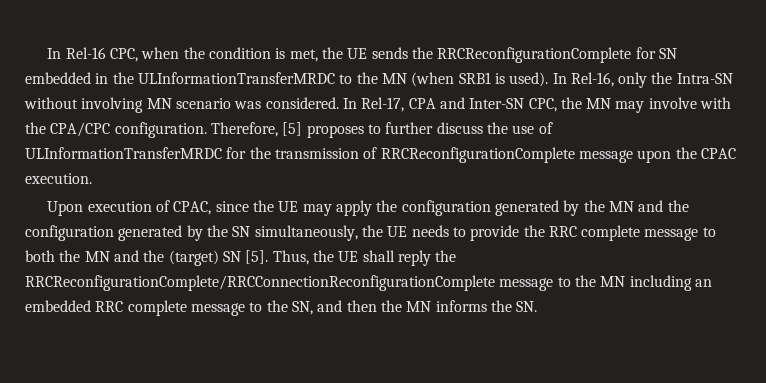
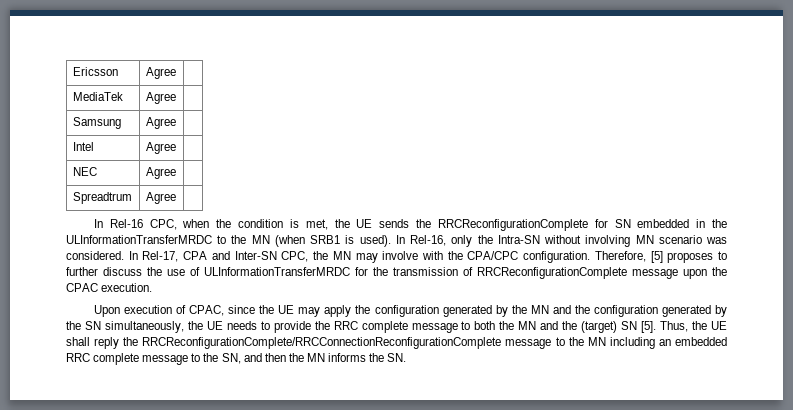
+ Ericsson | Agree |
+ MediaTek | Agree |
+ Samsung | Agree |
+ Intel | Agree |
+ NEC | Agree |
+ Spreadtrum | Agree |

